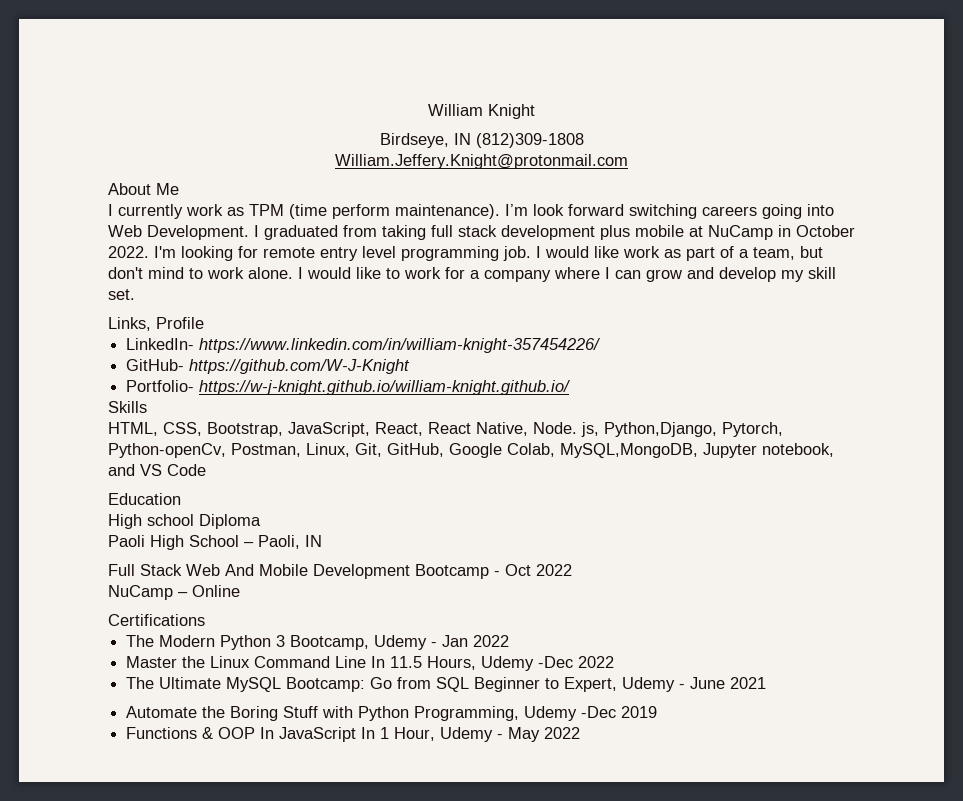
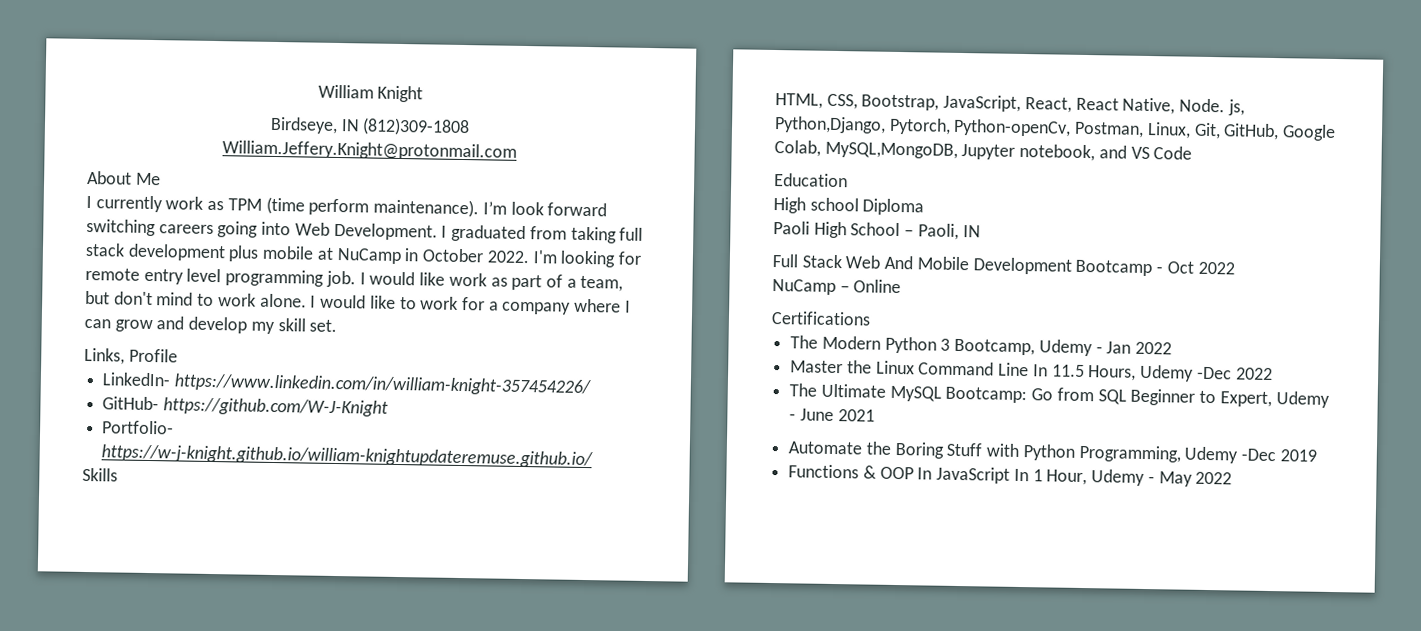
- Portfolio- https://w-j-knight.github.io/william-knight.github.io/
+ Portfolio- https://w-j-knight.github.io/william-knightupdateremuse.github.io/

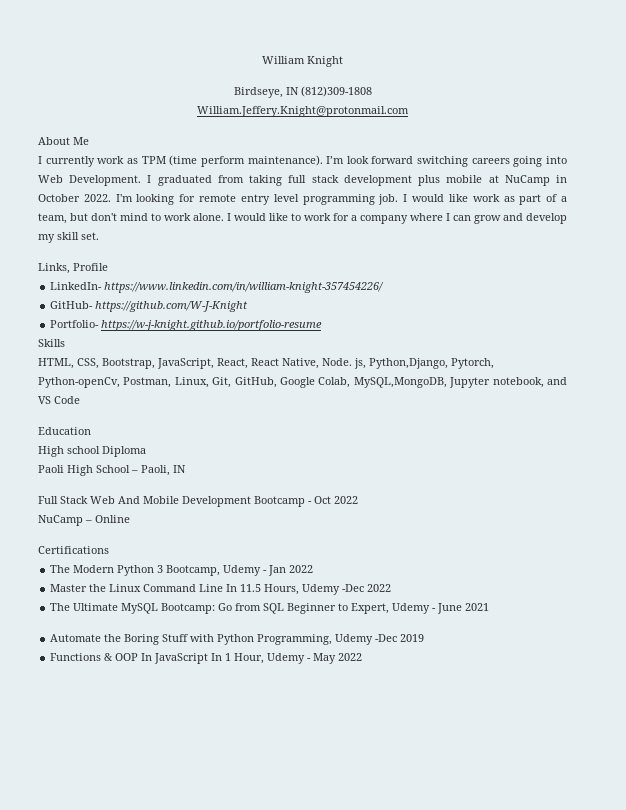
- Portfolio- https://w-j-knight.github.io/william-knightupdateremuse.github.io/
+ Portfolio- https://w-j-knight.github.io/portfolio-resume

